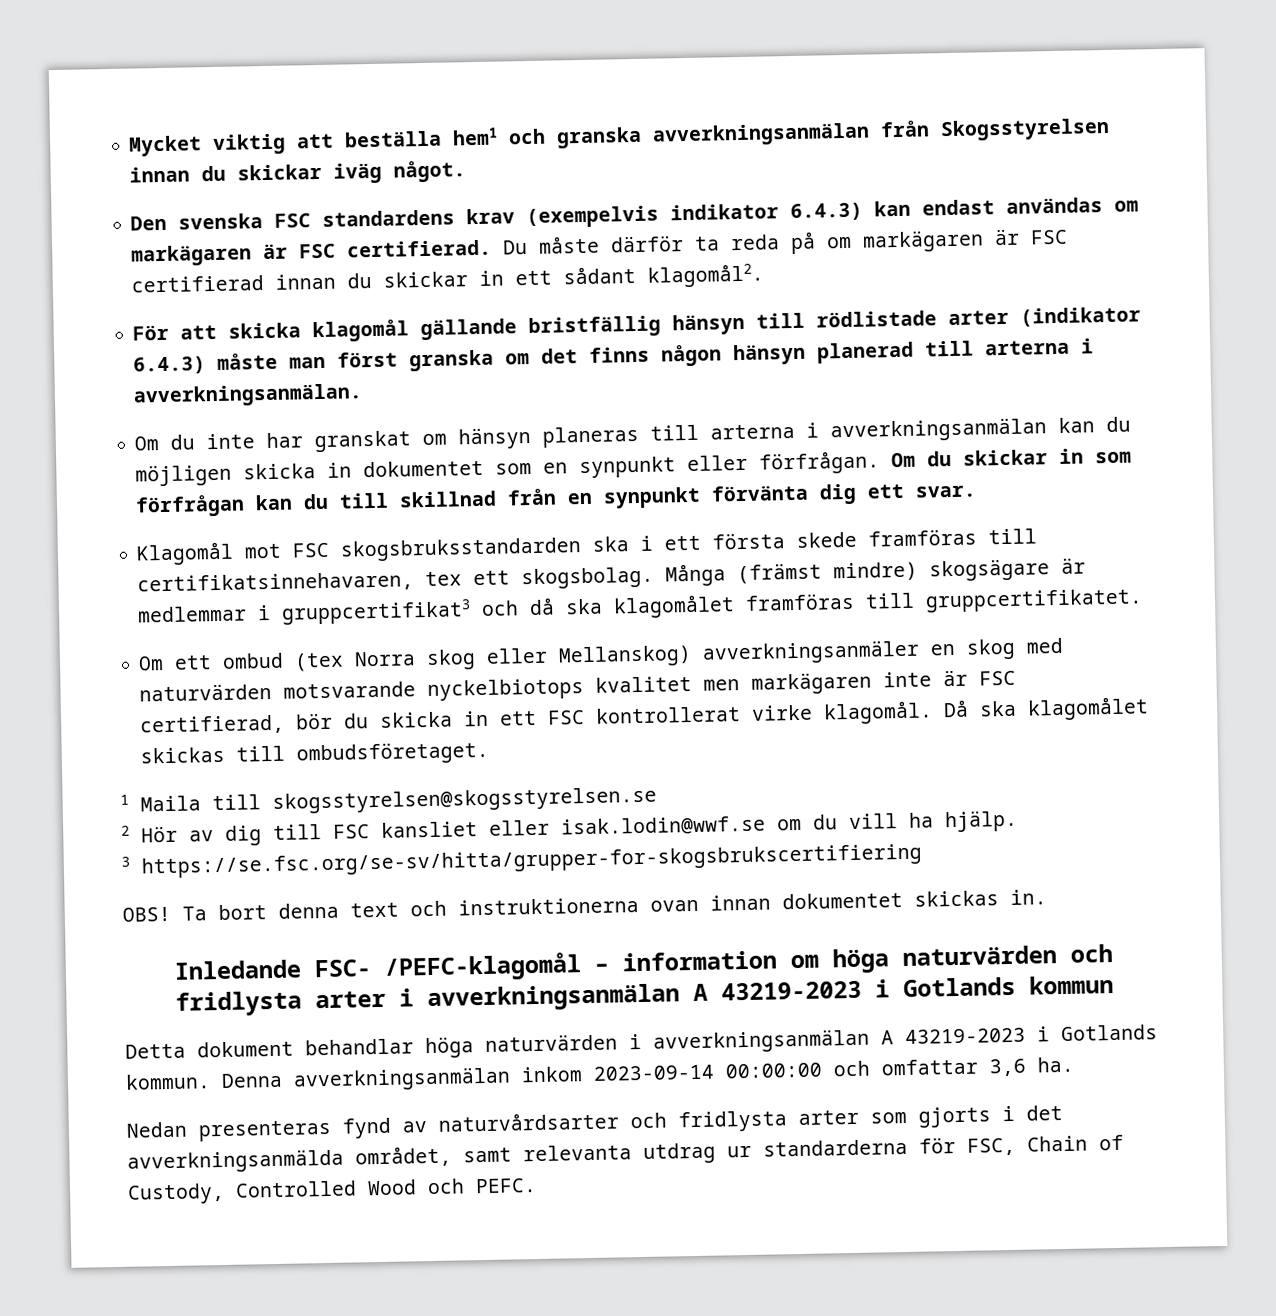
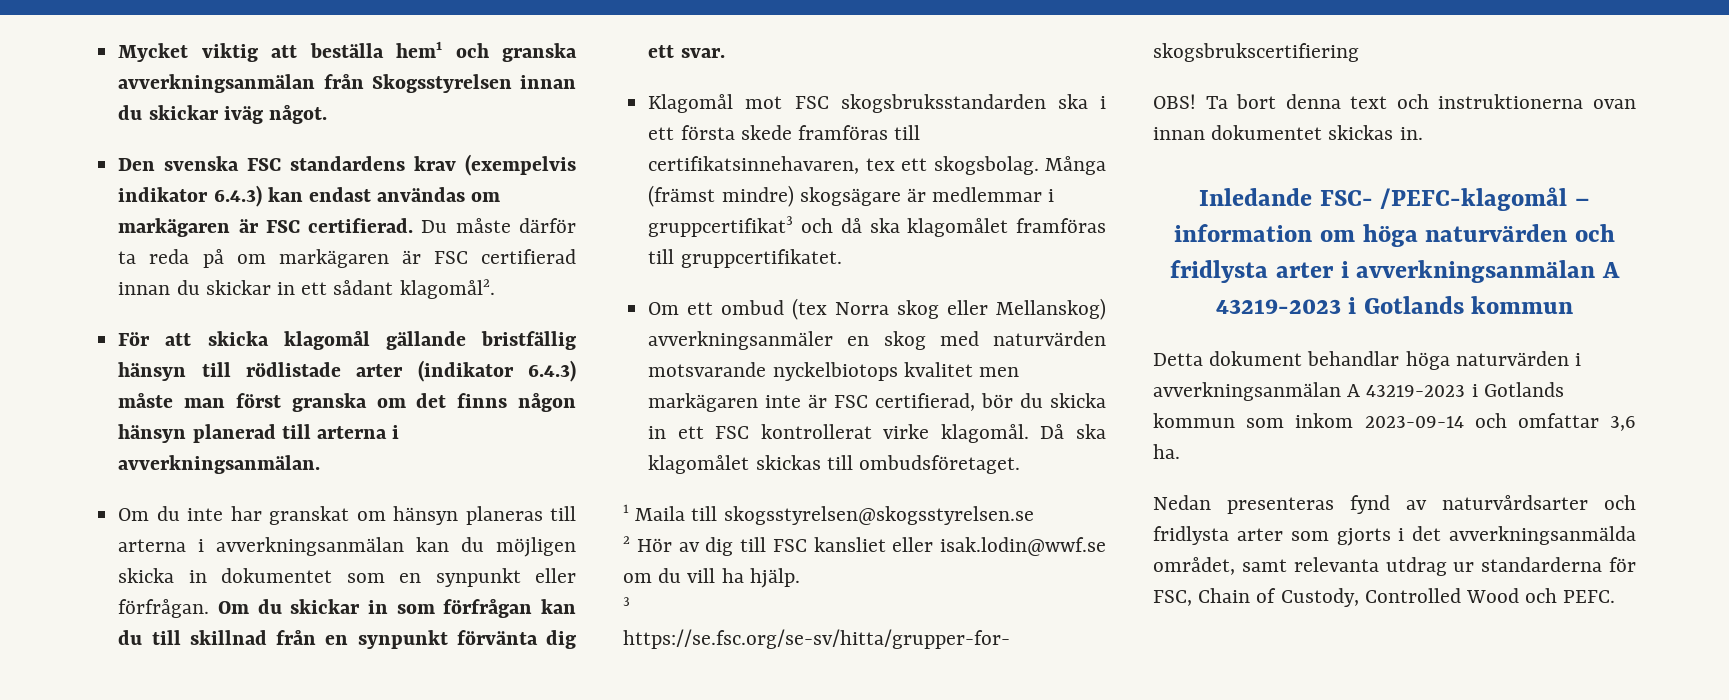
- Detta dokument behandlar höga naturvärden i avverkningsanmälan A 43219-2023 i Gotlands kommun. Denna avverkningsanmälan inkom 2023-09-14 00:00:00 och omfattar 3,6 ha.
+ Detta dokument behandlar höga naturvärden i avverkningsanmälan A 43219-2023 i Gotlands kommun som inkom 2023-09-14 och omfattar 3,6 ha.

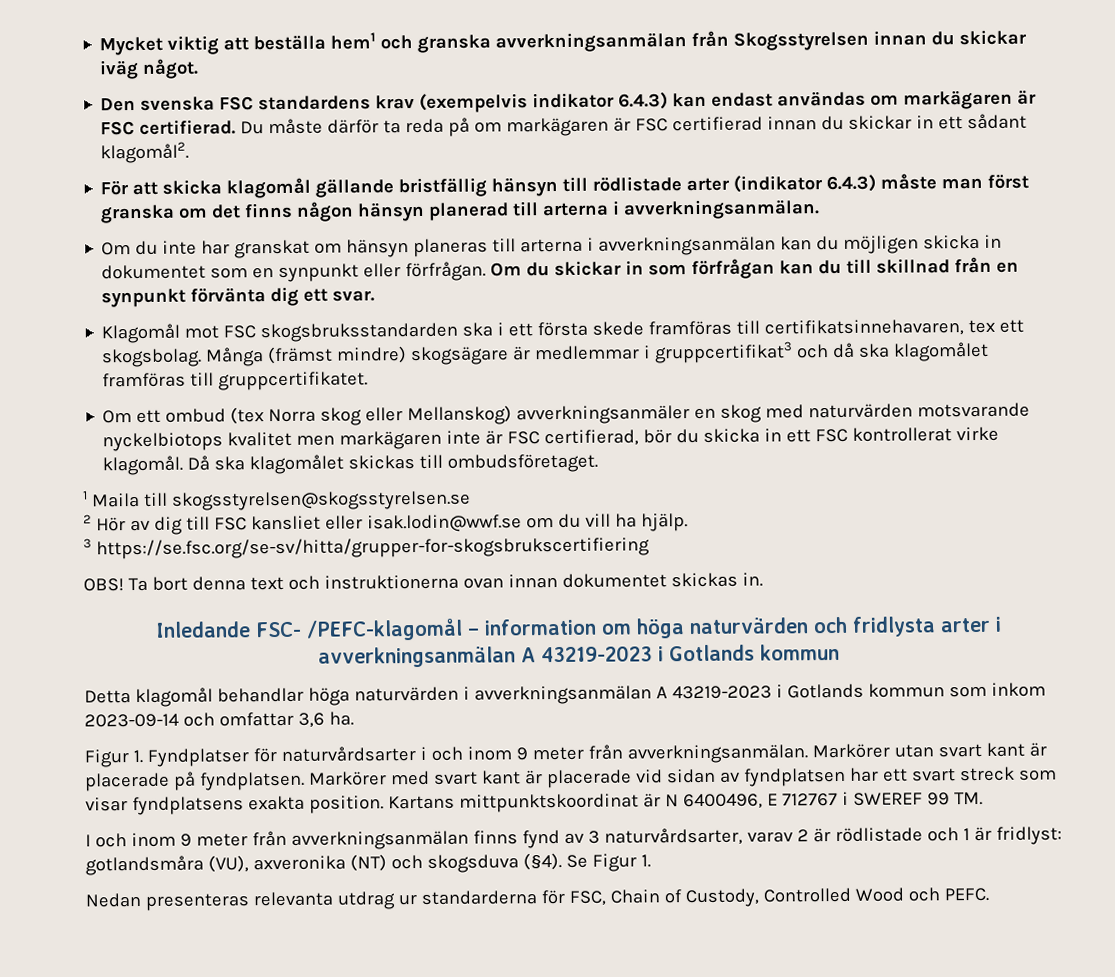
- Detta dokument behandlar höga naturvärden i avverkningsanmälan A 43219-2023 i Gotlands kommun som inkom 2023-09-14 och omfattar 3,6 ha.
+ Detta klagomål behandlar höga naturvärden i avverkningsanmälan A 43219-2023 i Gotlands kommun som inkom 2023-09-14 och omfattar 3,6 ha.
- Nedan presenteras fynd av naturvårdsarter och fridlysta arter som gjorts i det avverkningsanmälda området, samt relevanta utdrag ur standarderna för FSC, Chain of Custody, Controlled Wood och PEFC.
+ Figur 1. Fyndplatser för naturvårdsarter i och inom 9 meter från avverkningsanmälan. Markörer utan svart kant är placerade på fyndplatsen. Markörer med svart kant är placerade vid sidan av fyndplatsen har ett svart streck som visar fyndplatsens exakta position. Kartans mittpunktskoordinat är N 6400496, E 712767 i SWEREF 99 TM.
+ I och inom 9 meter från avverkningsanmälan finns fynd av 3 naturvårdsarter, varav 2 är rödlistade och 1 är fridlyst: gotlandsmåra (VU), axveronika (NT) och skogsduva (§4). Se Figur 1.
+ Nedan presenteras relevanta utdrag ur standarderna för FSC, Chain of Custody, Controlled Wood och PEFC.

